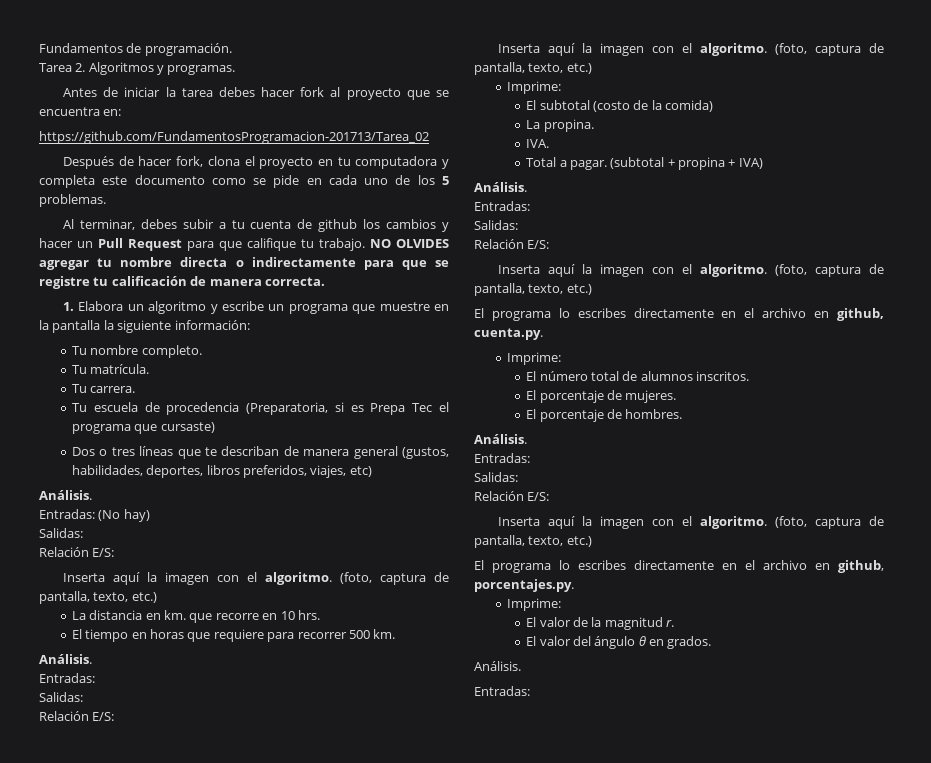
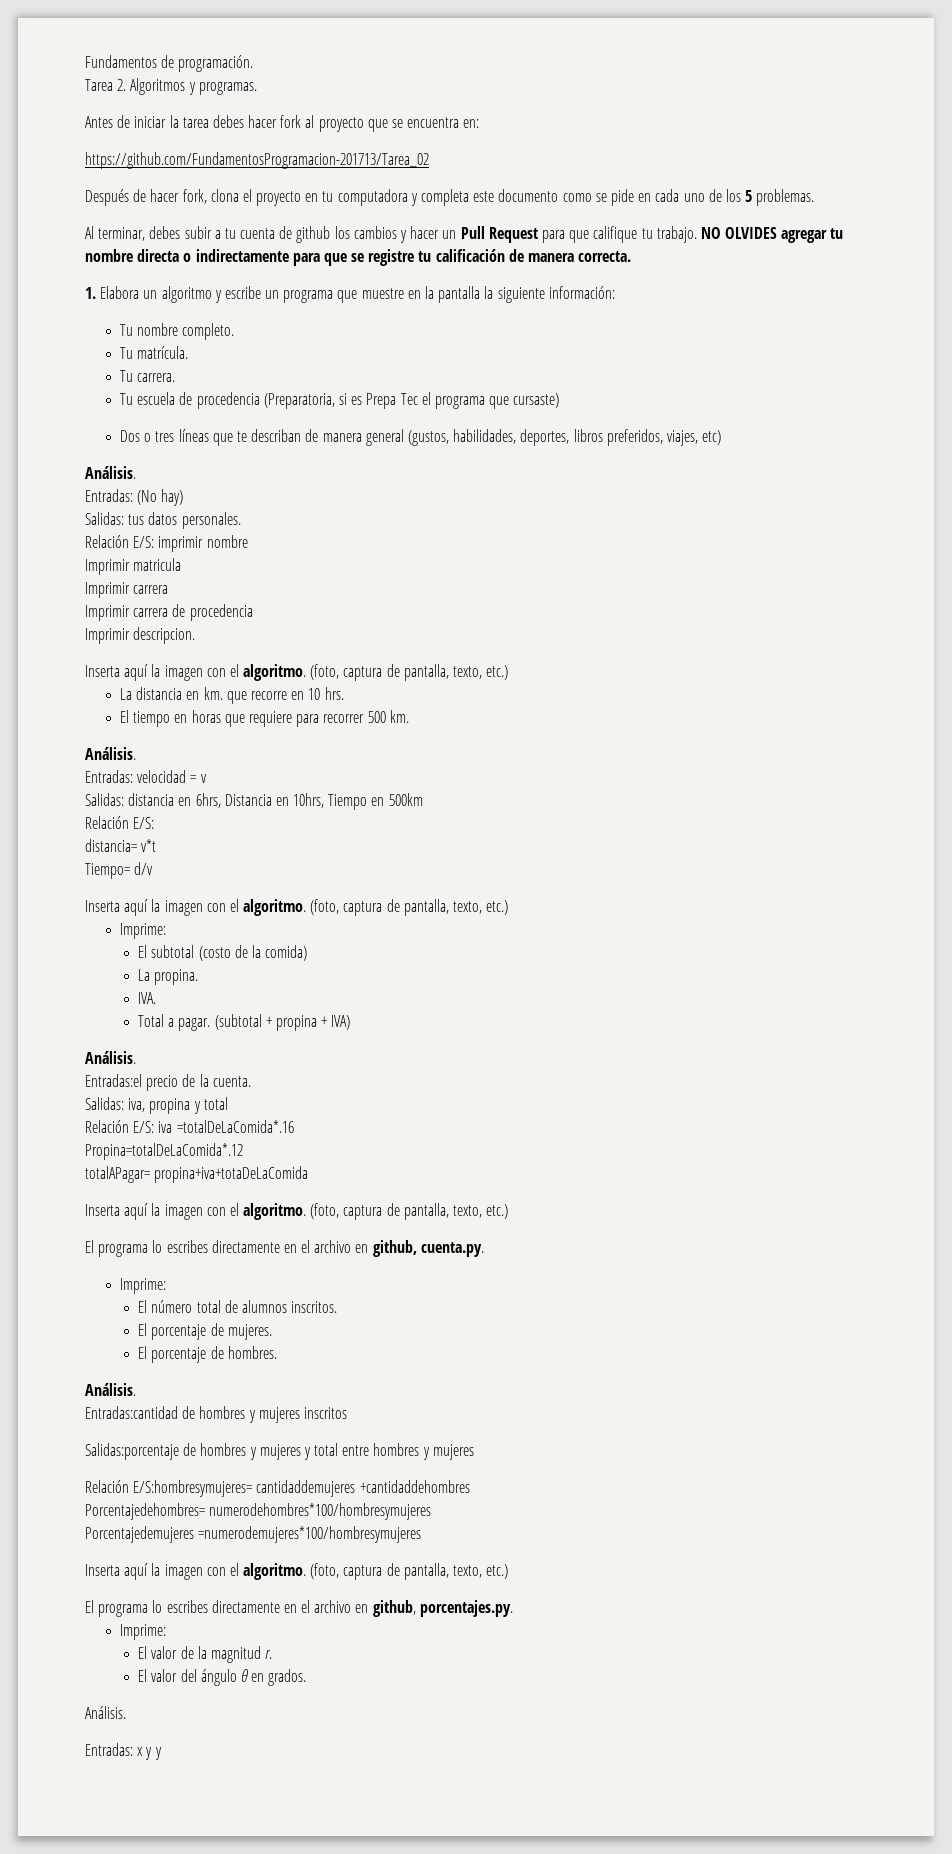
  Entradas: (No hay)
- Salidas:
- Relación E/S:
+ Salidas: tus datos personales.
+ Relación E/S: imprimir nombre
+ Imprimir matricula
+ Imprimir carrera
+ Imprimir carrera de procedencia
+ Imprimir descripcion.
  El tiempo en horas que requiere para recorrer 500 km.
  Análisis.
- Entradas:
- Salidas:
+ Entradas: velocidad = v
+ Salidas: distancia en 6hrs, Distancia en 10hrs, Tiempo en 500km
  Relación E/S:
+ distancia= v*t
+ Tiempo= d/v
  (subtotal + propina + IVA)
  Análisis.
- Entradas:
- Salidas:
- Relación E/S:
+ Entradas:el precio de la cuenta.
+ Salidas: iva, propina y total
+ Relación E/S: iva =totalDeLaComida*.16
+ Propina=totalDeLaComida*.12
+ totalAPagar= propina+iva+totaDeLaComida
  El porcentaje de hombres.
  Análisis.
- Entradas:
- Salidas:
- Relación E/S:
+ Entradas:cantidad de hombres y mujeres inscritos
+ Salidas:porcentaje de hombres y mujeres y total entre hombres y mujeres
+ Relación E/S:hombresymujeres= cantidaddemujeres +cantidaddehombres
+ Porcentajedehombres= numerodehombres*100/hombresymujeres
+ Porcentajedemujeres =numerodemujeres*100/hombresymujeres
  El valor del ángulo θ en grados.
  Análisis.
- Entradas:
+ Entradas: x y y

